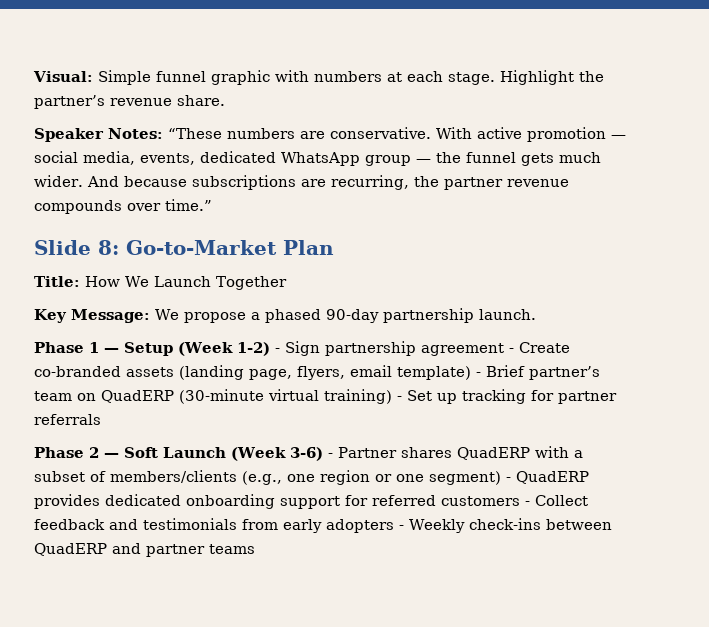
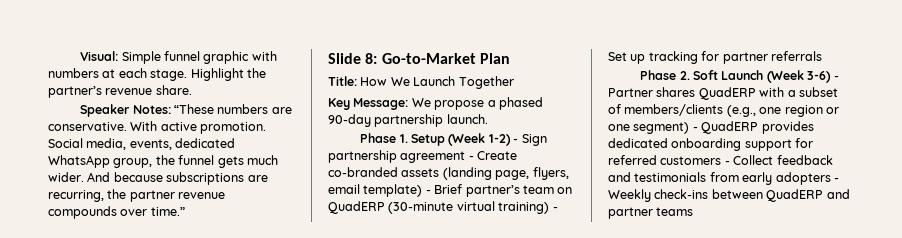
- With active promotion — social media, events, dedicated WhatsApp group — the funnel gets much wider.
+ With active promotion. Social media, events, dedicated WhatsApp group, the funnel gets much wider.
- Phase 1 — Setup (Week 1-2) - Sign partnership agreement - Create co-branded assets (landing page, flyers, email template) - Brief partner’s team on QuadERP (30-minute virtual training) - Set up tracking for partner referrals
+ Phase 1. Setup (Week 1-2) - Sign partnership agreement - Create co-branded assets (landing page, flyers, email template) - Brief partner’s team on QuadERP (30-minute virtual training) - Set up tracking for partner referrals
- Phase 2 — Soft Launch (Week 3-6) - Partner shares QuadERP with a subset of members/clients (e.g., one region or one segment) - QuadERP provides dedicated onboarding support for referred customers - Collect feedback and testimonials from early adopters - Weekly check-ins between QuadERP and partner teams
+ Phase 2. Soft Launch (Week 3-6) - Partner shares QuadERP with a subset of members/clients (e.g., one region or one segment) - QuadERP provides dedicated onboarding support for referred customers - Collect feedback and testimonials from early adopters - Weekly check-ins between QuadERP and partner teams

